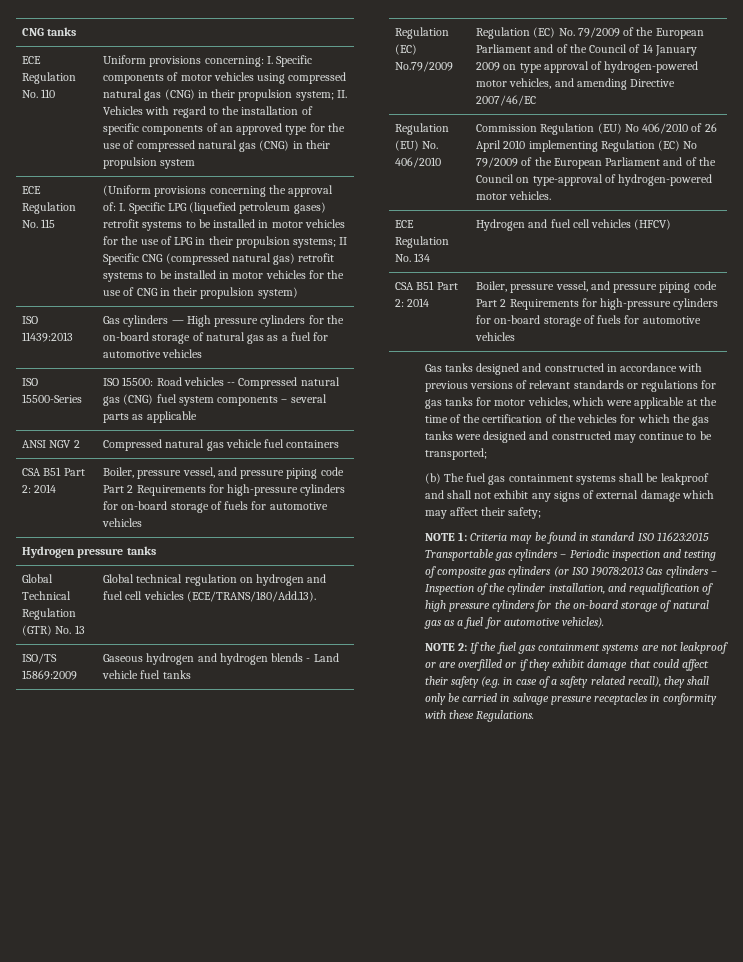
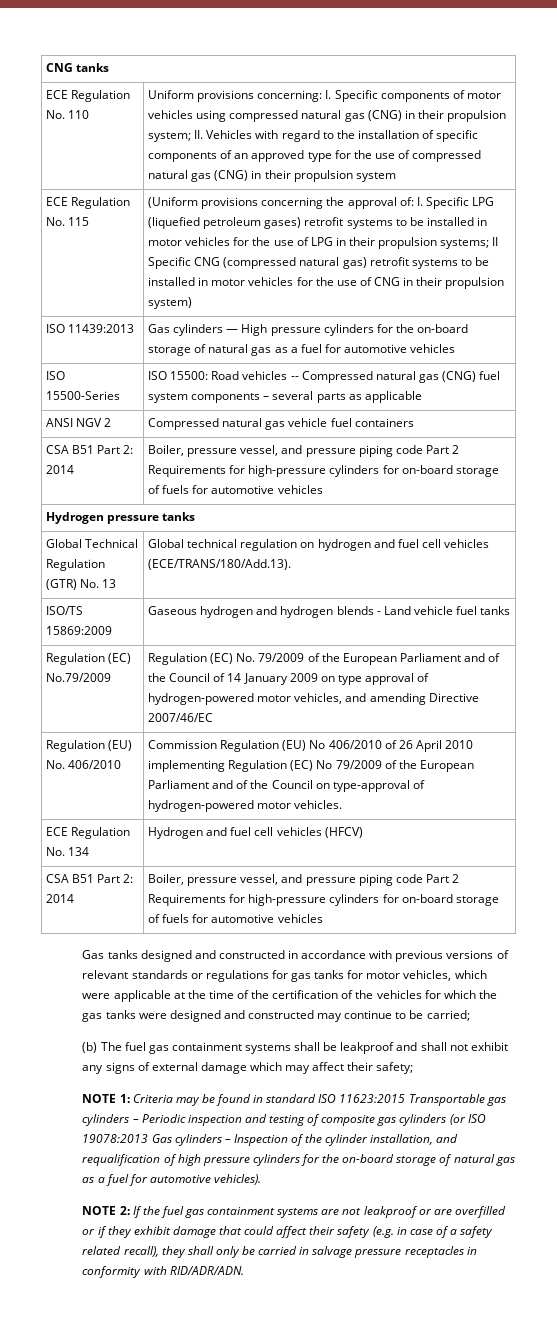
- Gas tanks designed and constructed in accordance with previous versions of relevant standards or regulations for gas tanks for motor vehicles, which were applicable at the time of the certification of the vehicles for which the gas tanks were designed and constructed may continue to be transported;
+ Gas tanks designed and constructed in accordance with previous versions of relevant standards or regulations for gas tanks for motor vehicles, which were applicable at the time of the certification of the vehicles for which the gas tanks were designed and constructed may continue to be carried;
- NOTE 2: If the fuel gas containment systems are not leakproof or are overfilled or if they exhibit damage that could affect their safety (e.g. in case of a safety related recall), they shall only be carried in salvage pressure receptacles in conformity with these Regulations.
+ NOTE 2: If the fuel gas containment systems are not leakproof or are overfilled or if they exhibit damage that could affect their safety (e.g. in case of a safety related recall), they shall only be carried in salvage pressure receptacles in conformity with RID/ADR/ADN.

